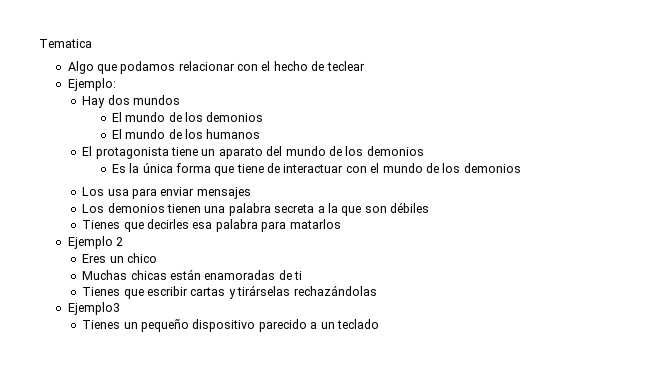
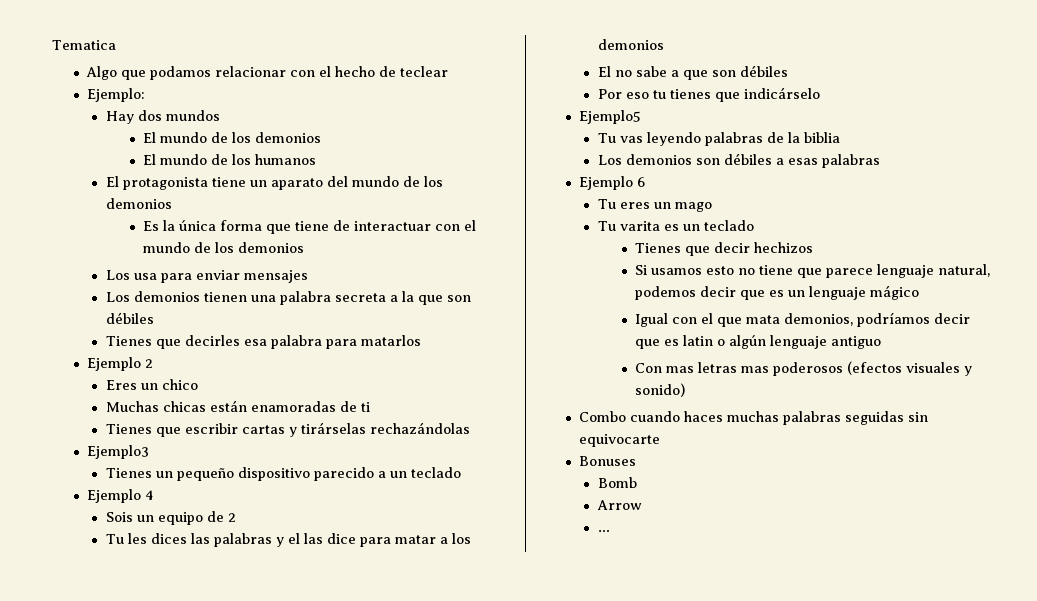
+ Ejemplo 4
+ Sois un equipo de 2
+ Tu les dices las palabras y el las dice para matar a los demonios
+ El no sabe a que son débiles
+ Por eso tu tienes que indicárselo
+ Ejemplo5
+ Tu vas leyendo palabras de la biblia
+ Los demonios son débiles a esas palabras
+ Ejemplo 6
+ Tu eres un mago
+ Tu varita es un teclado
+ Tienes que decir hechizos
+ Si usamos esto no tiene que parece lenguaje natural, podemos decir que es un lenguaje mágico
+ Igual con el que mata demonios, podríamos decir que es latin o algún lenguaje antiguo
+ Con mas letras mas poderosos (efectos visuales y sonido)
+ Combo cuando haces muchas palabras seguidas sin equivocarte
+ Bonuses
+ Bomb
+ Arrow
+ …

